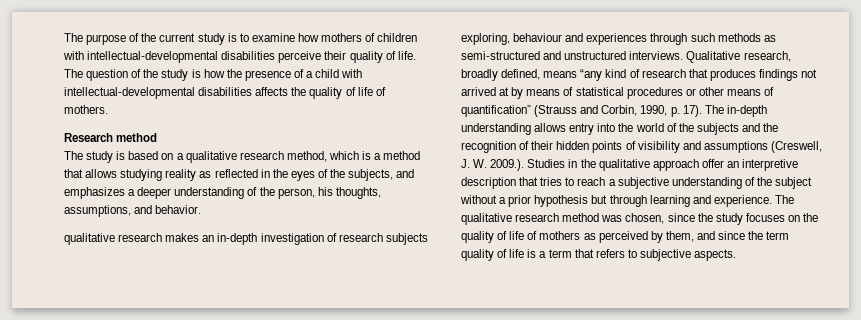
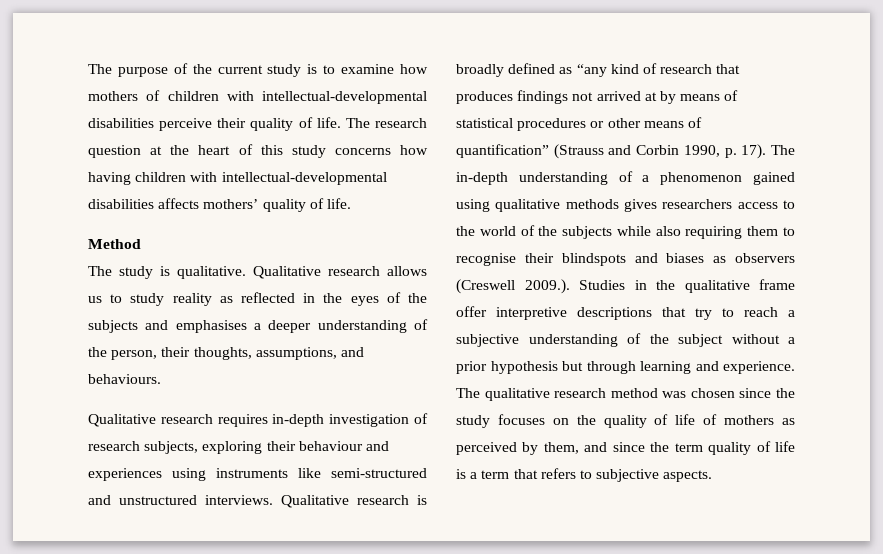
- The question of the study is how the presence of a child with intellectual-developmental disabilities affects the quality of life of mothers.
- Research method
- The study is based on a qualitative research method, which is a method that allows studying reality as reflected in the eyes of the subjects, and emphasizes a deeper understanding of the person, his thoughts, assumptions, and behavior.
- qualitative research makes an in-depth investigation of research subjects exploring, behaviour and experiences through such methods as semi-structured and unstructured interviews.
+ The research question at the heart of this study concerns how having children with intellectual-developmental disabilities affects mothers’ quality of life.
+ Method
+ The study is qualitative. Qualitative research allows us to study reality as reflected in the eyes of the subjects and emphasises a deeper understanding of the person, their thoughts, assumptions, and behaviours.
+ Qualitative research requires in-depth investigation of research subjects, exploring their behaviour and experiences using instruments like semi-structured and unstructured interviews.
- Qualitative research, broadly defined, means “any kind of research that produces findings not arrived at by means of statistical procedures or other means of quantification” (Strauss and Corbin, 1990, p. 17).
+ Qualitative research is broadly defined as “any kind of research that produces findings not arrived at by means of statistical procedures or other means of quantification” (Strauss and Corbin 1990, p. 17).
- The in-depth understanding allows entry into the world of the subjects and the recognition of their hidden points of visibility and assumptions (Creswell, J. W. 2009.). Studies in the qualitative approach offer an interpretive description that tries to reach a subjective understanding of the subject without a prior hypothesis but through learning and experience.
+ The in-depth understanding of a phenomenon gained using qualitative methods gives researchers access to the world of the subjects while also requiring them to recognise their blindspots and biases as observers (Creswell 2009.). Studies in the qualitative frame offer interpretive descriptions that try to reach a subjective understanding of the subject without a prior hypothesis but through learning and experience.
- The qualitative research method was chosen, since the study focuses on the quality of life of mothers as perceived by them, and since the term quality of life is a term that refers to subjective aspects.
+ The qualitative research method was chosen since the study focuses on the quality of life of mothers as perceived by them, and since the term quality of life is a term that refers to subjective aspects.

